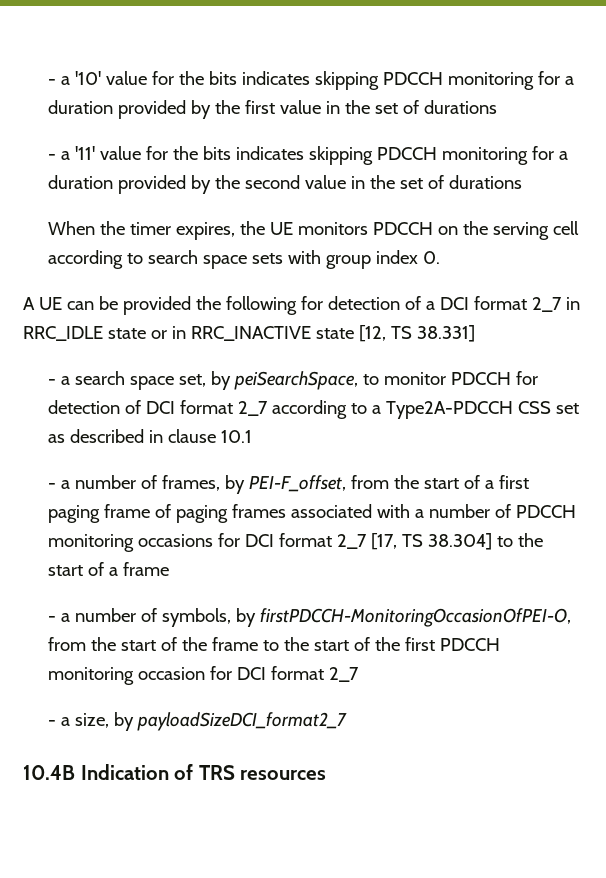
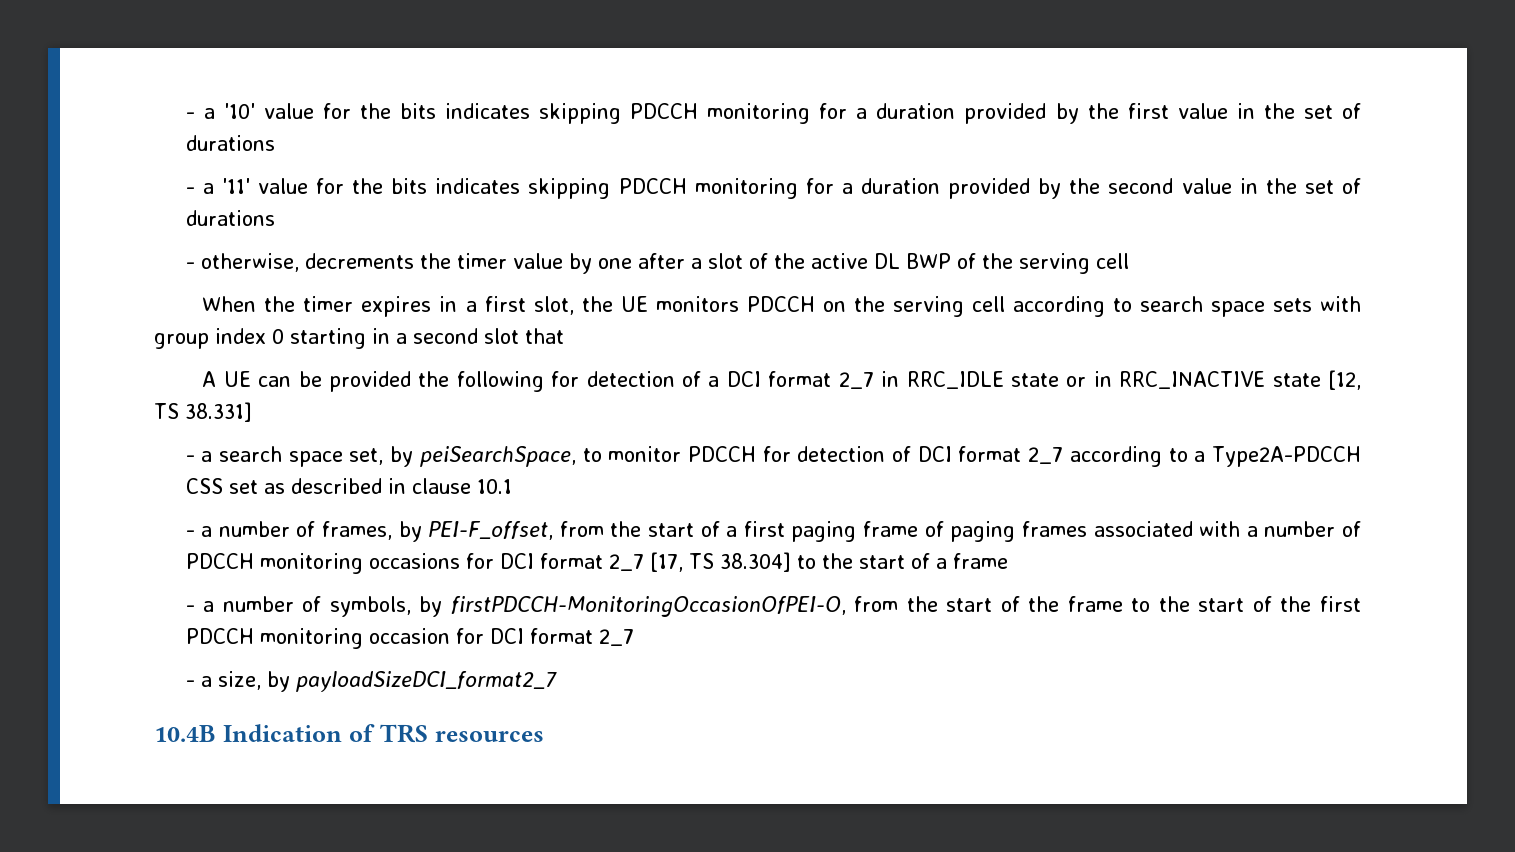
- When the timer expires, the UE monitors PDCCH on the serving cell according to search space sets with group index 0.
+ - otherwise, decrements the timer value by one after a slot of the active DL BWP of the serving cell
+ When the timer expires in a first slot, the UE monitors PDCCH on the serving cell according to search space sets with group index 0 starting in a second slot that

